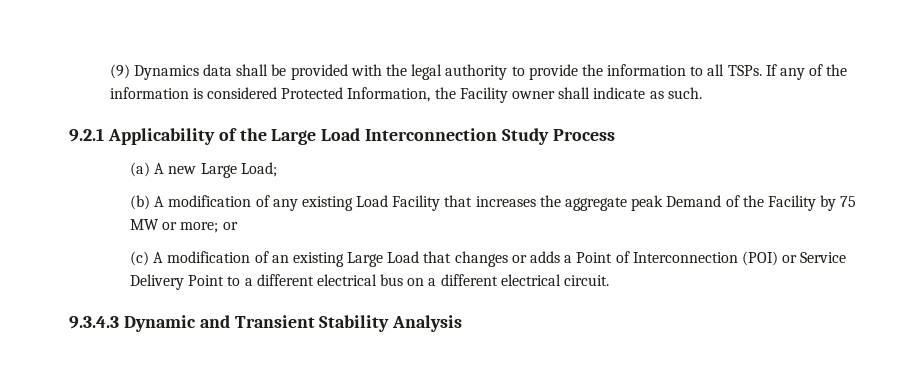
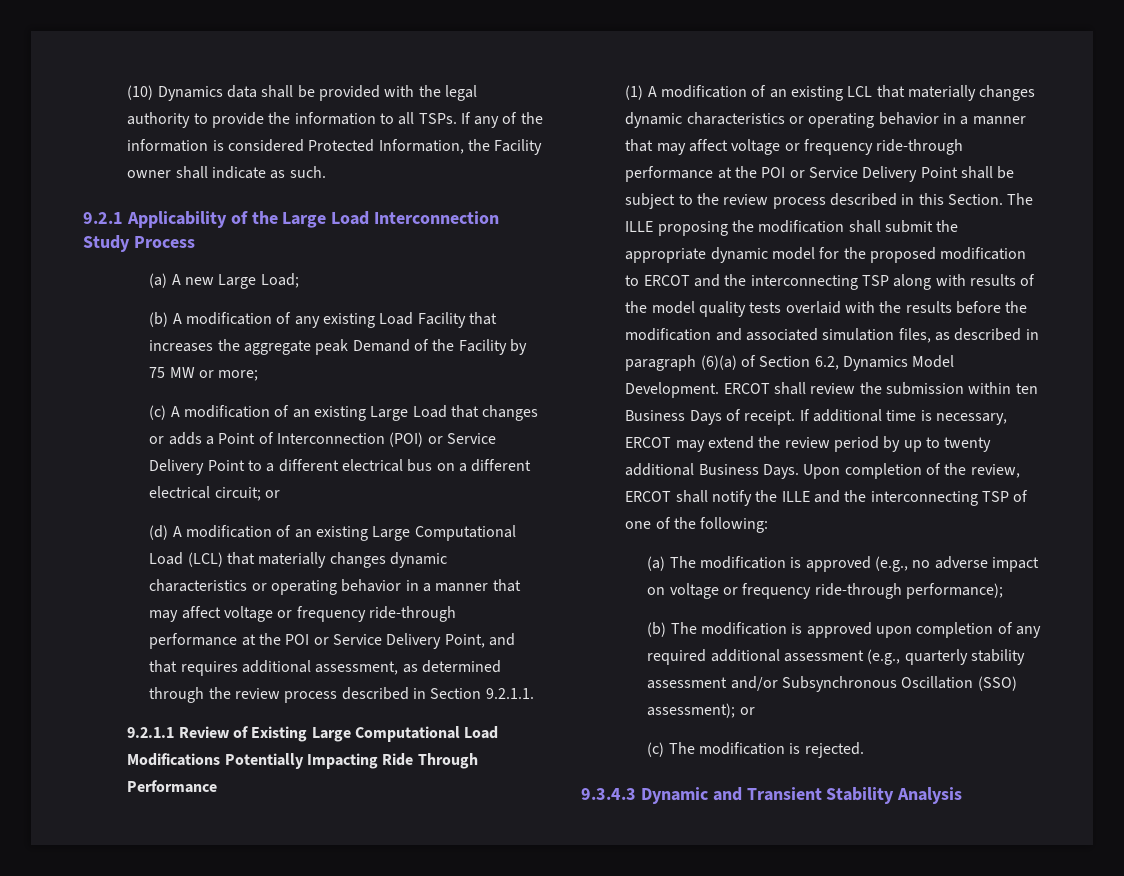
- (9) Dynamics data shall be provided with the legal authority to provide the information to all TSPs.
+ (10) Dynamics data shall be provided with the legal authority to provide the information to all TSPs.
- (b) A modification of any existing Load Facility that increases the aggregate peak Demand of the Facility by 75 MW or more; or
+ (b) A modification of any existing Load Facility that increases the aggregate peak Demand of the Facility by 75 MW or more;
- (c) A modification of an existing Large Load that changes or adds a Point of Interconnection (POI) or Service Delivery Point to a different electrical bus on a different electrical circuit.
+ (c) A modification of an existing Large Load that changes or adds a Point of Interconnection (POI) or Service Delivery Point to a different electrical bus on a different electrical circuit; or
+ (d) A modification of an existing Large Computational Load (LCL) that materially changes dynamic characteristics or operating behavior in a manner that may affect voltage or frequency ride-through performance at the POI or Service Delivery Point, and that requires additional assessment, as determined through the review process described in Section 9.2.1.1.
+ 9.2.1.1 Review of Existing Large Computational Load Modifications Potentially Impacting Ride Through Performance
+ (1) A modification of an existing LCL that materially changes dynamic characteristics or operating behavior in a manner that may affect voltage or frequency ride-through performance at the POI or Service Delivery Point shall be subject to the review process described in this Section. The ILLE proposing the modification shall submit the appropriate dynamic model for the proposed modification to ERCOT and the interconnecting TSP along with results of the model quality tests overlaid with the results before the modification and associated simulation files, as described in paragraph (6)(a) of Section 6.2, Dynamics Model Development. ERCOT shall review the submission within ten Business Days of receipt. If additional time is necessary, ERCOT may extend the review period by up to twenty additional Business Days. Upon completion of the review, ERCOT shall notify the ILLE and the interconnecting TSP of one of the following:
+ (a) The modification is approved (e.g., no adverse impact on voltage or frequency ride-through performance);
+ (b) The modification is approved upon completion of any required additional assessment (e.g., quarterly stability assessment and/or Subsynchronous Oscillation (SSO) assessment); or
+ (c) The modification is rejected.

